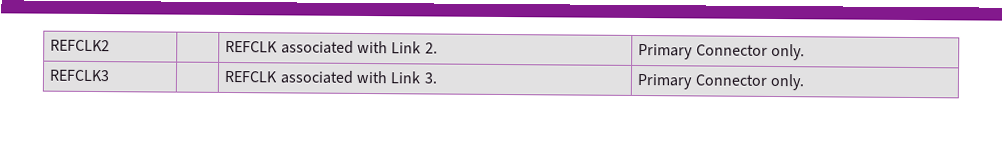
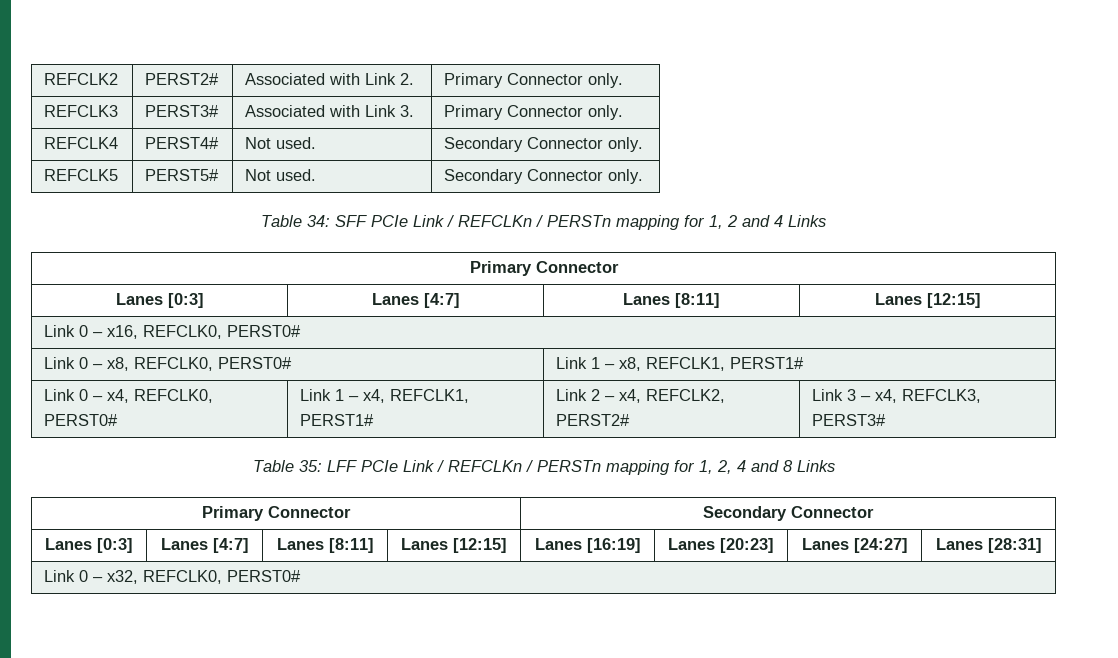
- REFCLK2 | | REFCLK associated with Link 2. | Primary Connector only.
+ REFCLK2 | PERST2# | Associated with Link 2. | Primary Connector only.
- REFCLK3 | | REFCLK associated with Link 3. | Primary Connector only.
+ REFCLK3 | PERST3# | Associated with Link 3. | Primary Connector only.
+ REFCLK4 | PERST4# | Not used. | Secondary Connector only.
+ REFCLK5 | PERST5# | Not used. | Secondary Connector only.
+ Table 34: SFF PCIe Link / REFCLKn / PERSTn mapping for 1, 2 and 4 Links
+ Primary Connector
+ Lanes [0:3] | Lanes [4:7] | Lanes [8:11] | Lanes [12:15]
+ Link 0 – x16, REFCLK0, PERST0#
+ Link 0 – x8, REFCLK0, PERST0# | Link 1 – x8, REFCLK1, PERST1#
+ Link 0 – x4, REFCLK0, PERST0# | Link 1 – x4, REFCLK1, PERST1# | Link 2 – x4, REFCLK2, PERST2# | Link 3 – x4, REFCLK3, PERST3#
+ Table 35: LFF PCIe Link / REFCLKn / PERSTn mapping for 1, 2, 4 and 8 Links
+ Primary Connector | Secondary Connector
+ Lanes [0:3] | Lanes [4:7] | Lanes [8:11] | Lanes [12:15] | Lanes [16:19] | Lanes [20:23] | Lanes [24:27] | Lanes [28:31]
+ Link 0 – x32, REFCLK0, PERST0#

